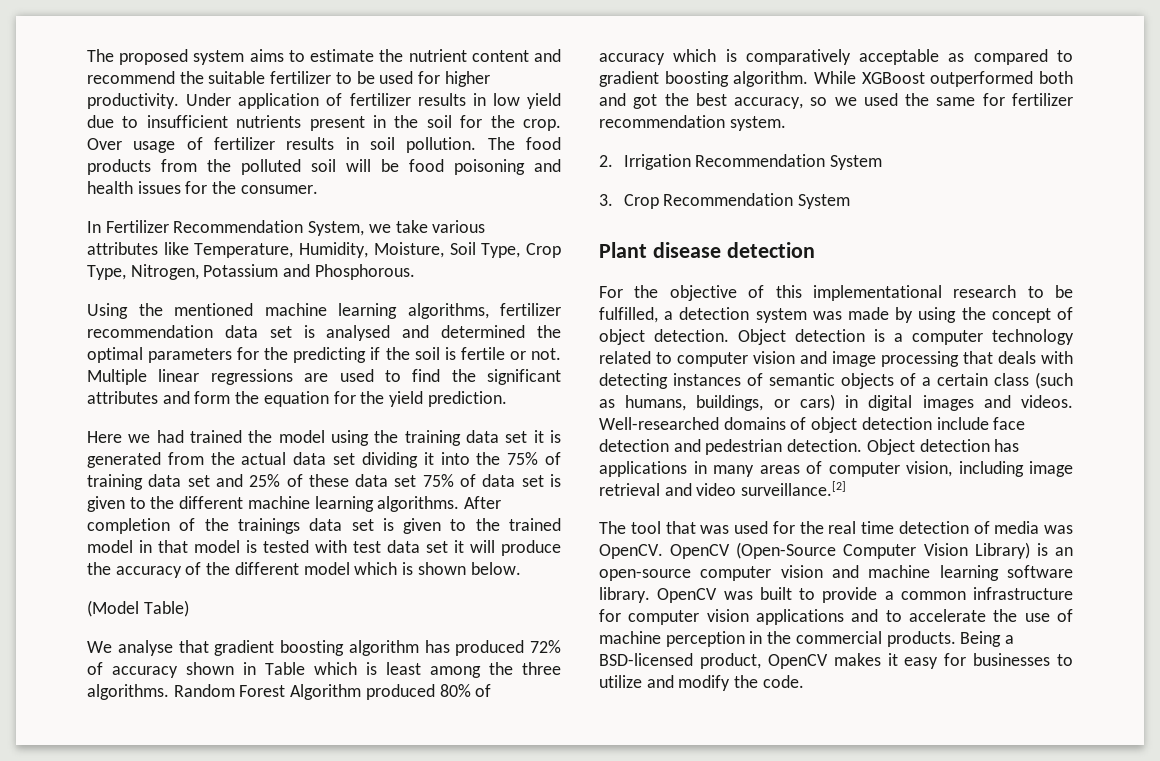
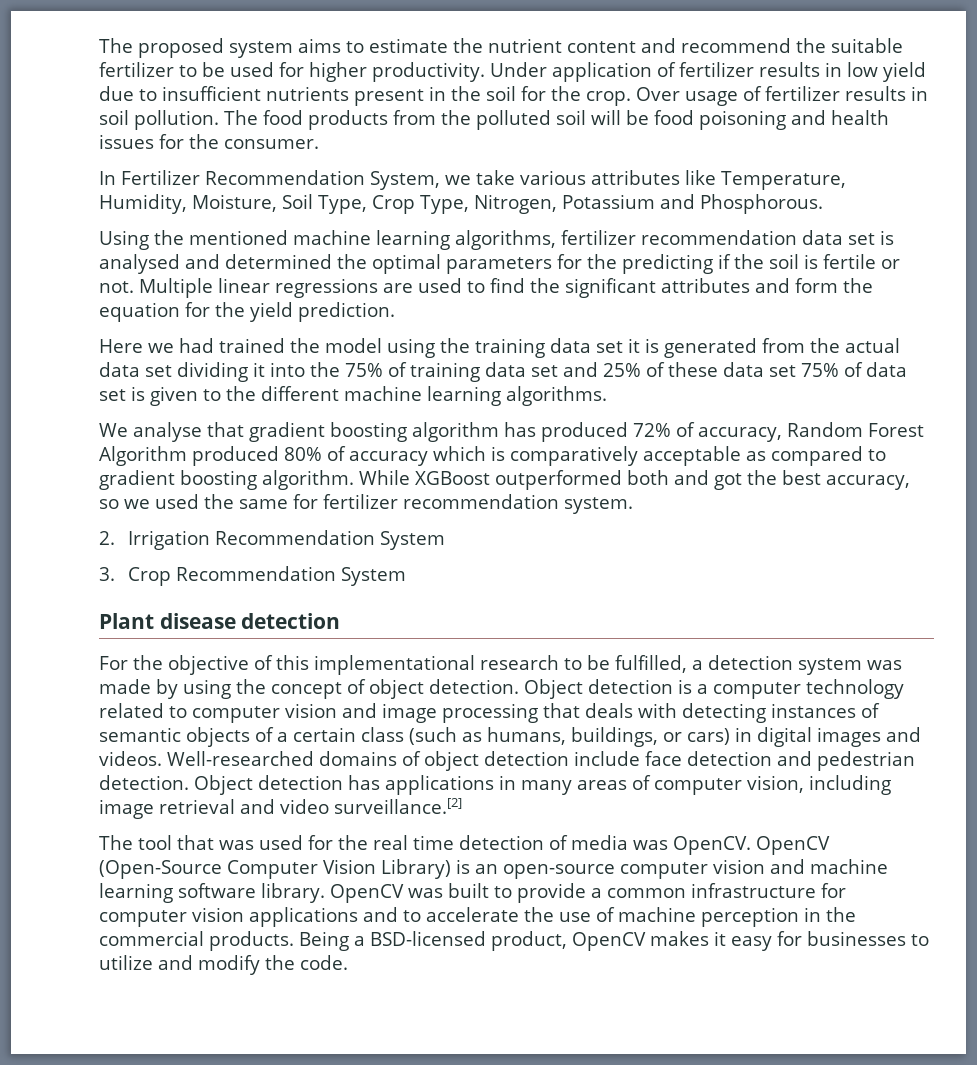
- After completion of the trainings data set is given to the trained model in that model is tested with test data set it will produce the accuracy of the different model which is shown below.
- (Model Table)
- We analyse that gradient boosting algorithm has produced 72% of accuracy shown in Table which is least among the three algorithms. Random Forest Algorithm produced 80% of accuracy which is comparatively acceptable as compared to gradient boosting algorithm.
+ We analyse that gradient boosting algorithm has produced 72% of accuracy, Random Forest Algorithm produced 80% of accuracy which is comparatively acceptable as compared to gradient boosting algorithm.

